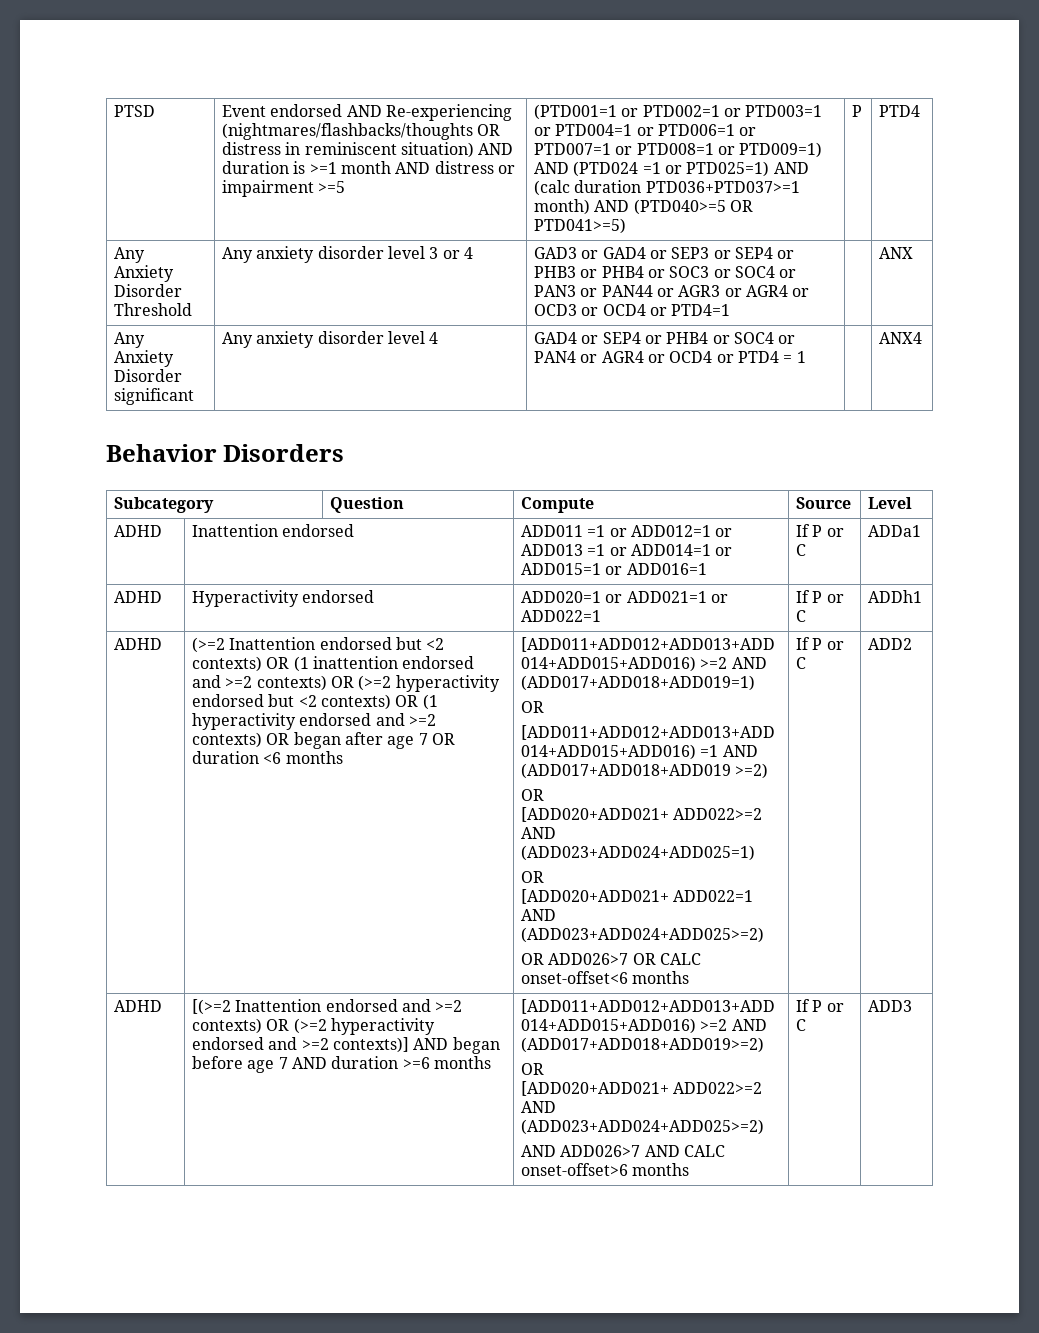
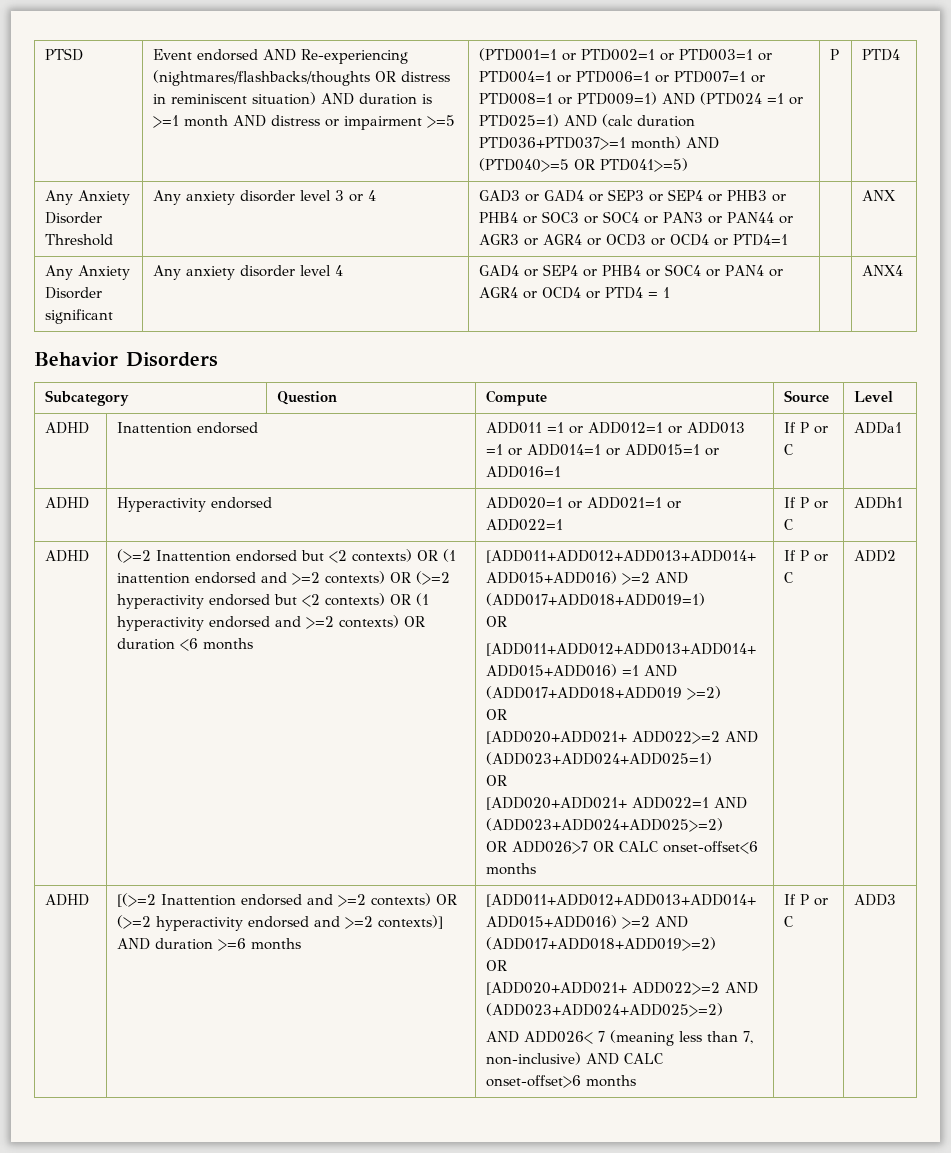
- (>=2 Inattention endorsed but <2 contexts) OR (1 inattention endorsed and >=2 contexts) OR (>=2 hyperactivity endorsed but <2 contexts) OR (1 hyperactivity endorsed and >=2 contexts) OR began after age 7 OR duration <6 months
+ (>=2 Inattention endorsed but <2 contexts) OR (1 inattention endorsed and >=2 contexts) OR (>=2 hyperactivity endorsed but <2 contexts) OR (1 hyperactivity endorsed and >=2 contexts) OR duration <6 months
- [(>=2 Inattention endorsed and >=2 contexts) OR (>=2 hyperactivity endorsed and >=2 contexts)] AND began before age 7 AND duration >=6 months
+ [(>=2 Inattention endorsed and >=2 contexts) OR (>=2 hyperactivity endorsed and >=2 contexts)] AND duration >=6 months
- AND ADD026>7 AND CALC onset-offset>6 months
+ AND ADD026< 7 (meaning less than 7, non-inclusive) AND CALC onset-offset>6 months

